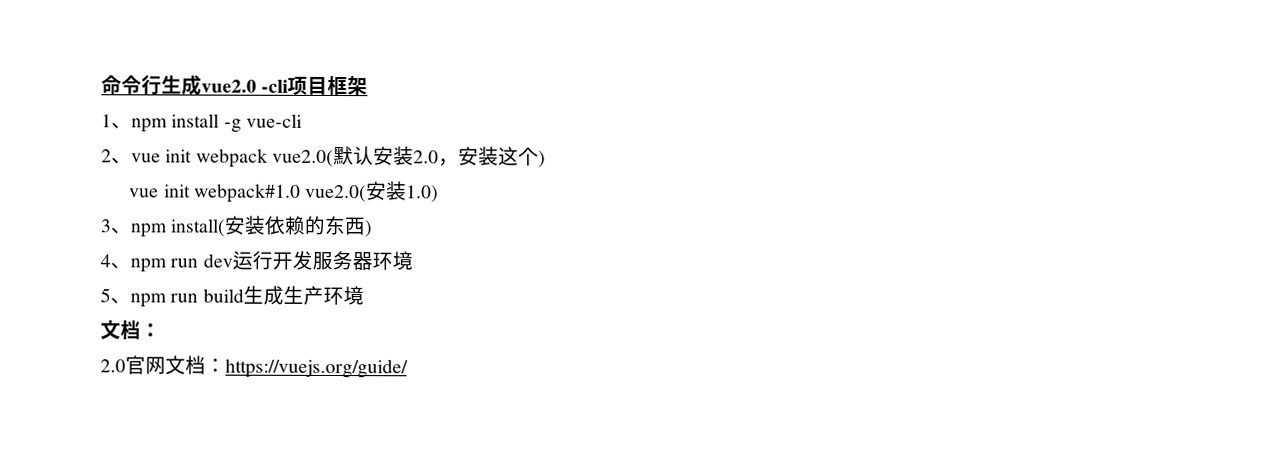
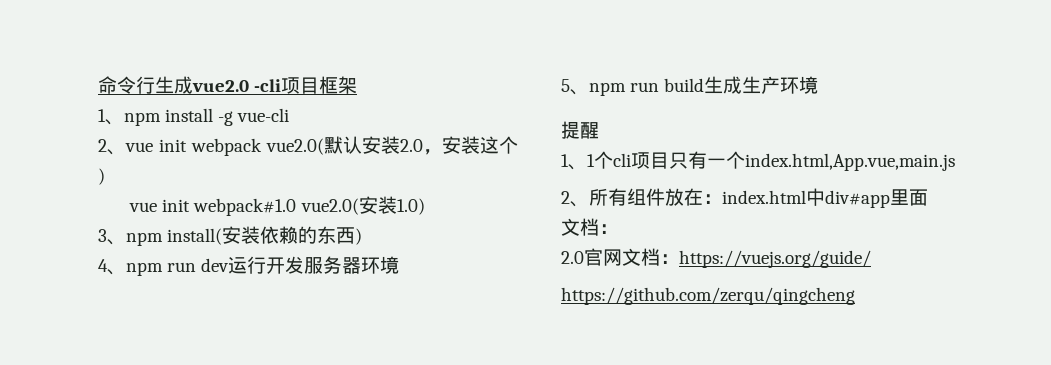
+ 提醒
+ 1、1个cli项目只有一个index.html,App.vue,main.js
+ 2、所有组件放在：index.html中div#app里面
+ https://github.com/zerqu/qingcheng

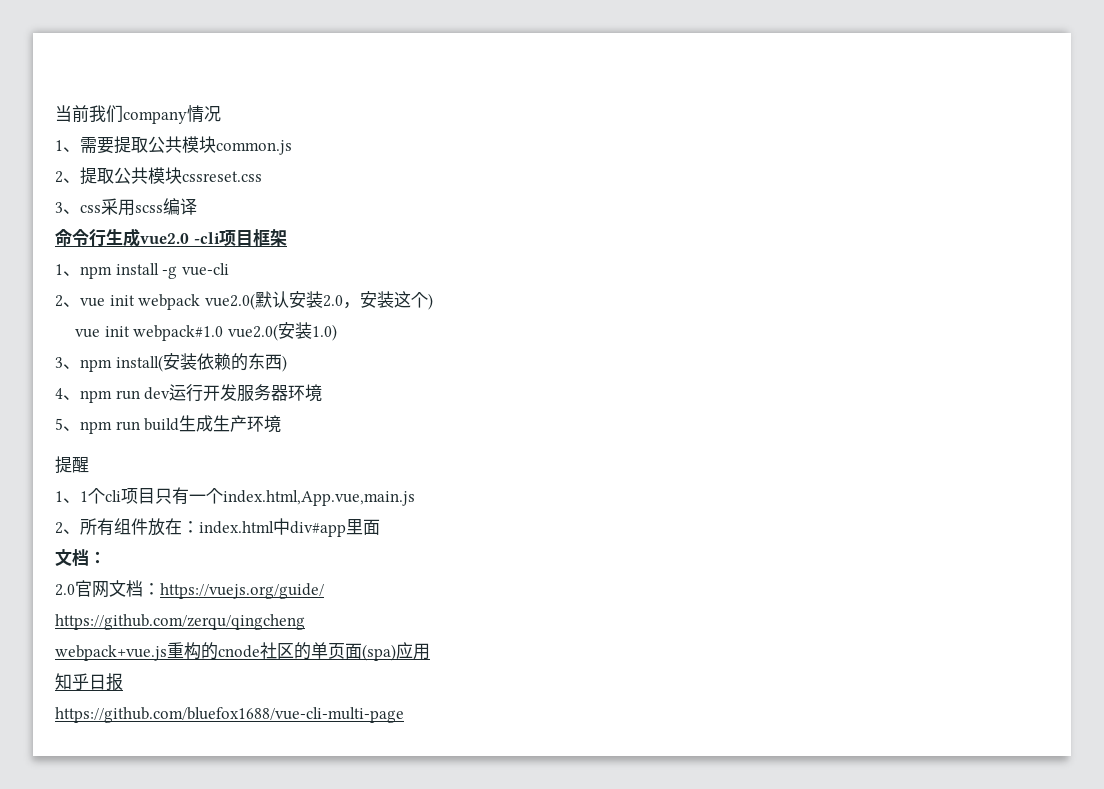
+ 当前我们company情况
+ 1、需要提取公共模块common.js
+ 2、提取公共模块cssreset.css
+ 3、css采用scss编译
+ webpack+vue.js重构的cnode社区的单页面(spa)应用
+ 知乎日报
+ https://github.com/bluefox1688/vue-cli-multi-page

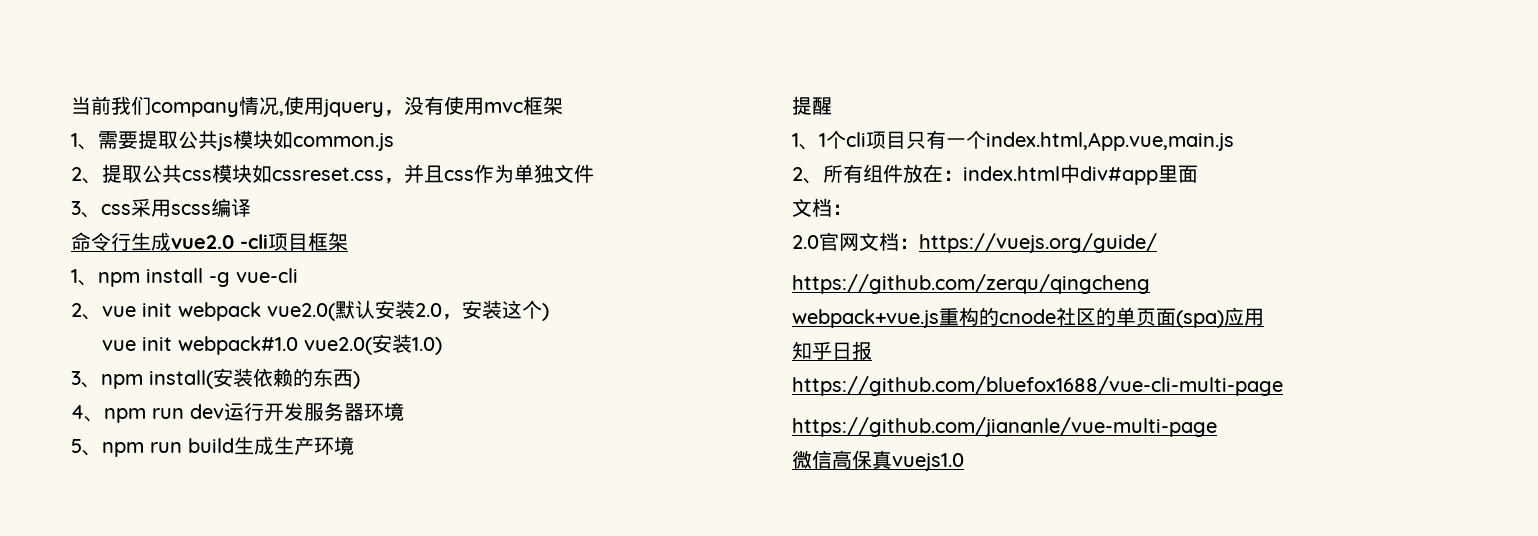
- 当前我们company情况
+ 当前我们company情况,使用jquery，没有使用mvc框架
- 1、需要提取公共模块common.js
+ 1、需要提取公共js模块如common.js
- 2、提取公共模块cssreset.css
+ 2、提取公共css模块如cssreset.css，并且css作为单独文件
+ https://github.com/jiananle/vue-multi-page
+ 微信高保真vuejs1.0

